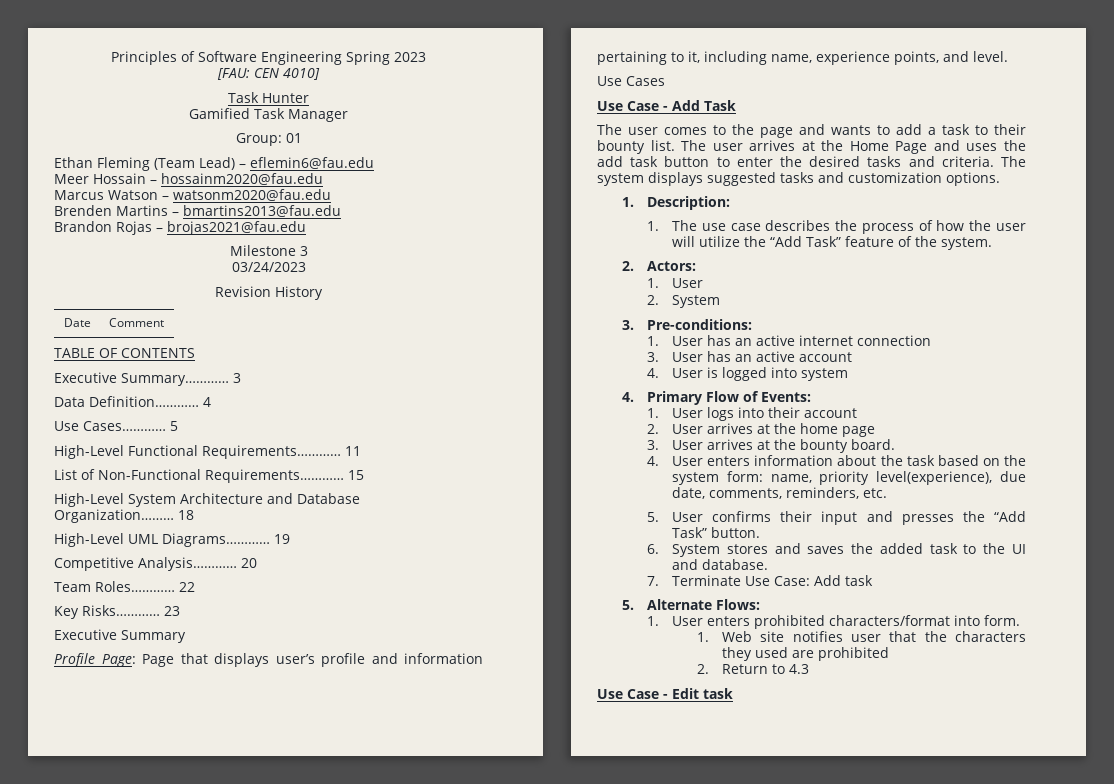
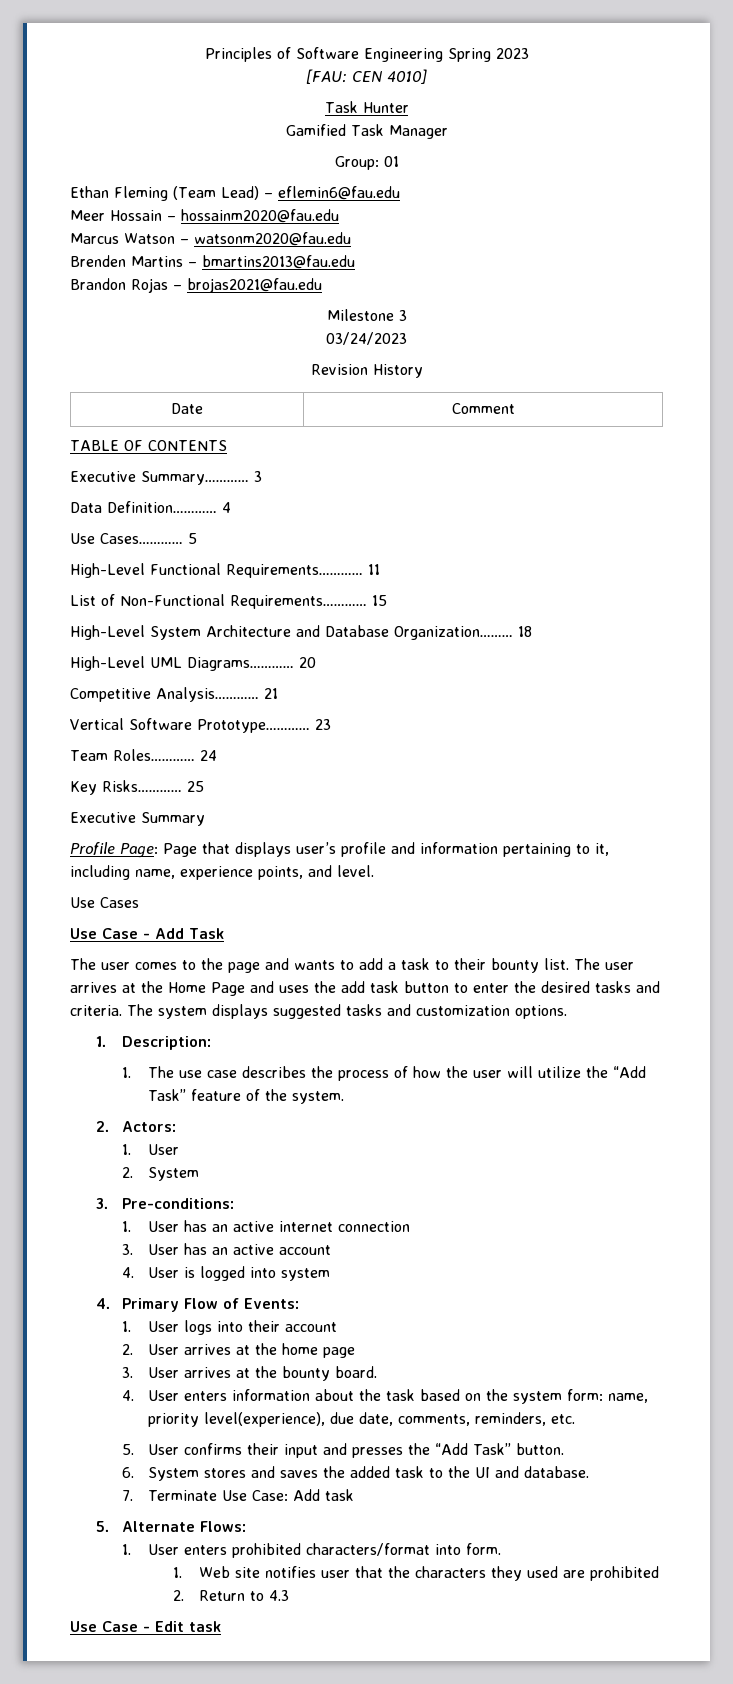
- 19
+ 20
- 20
+ 21
+ Vertical Software Prototype………… 23
- 22
+ 24
- 23
+ 25

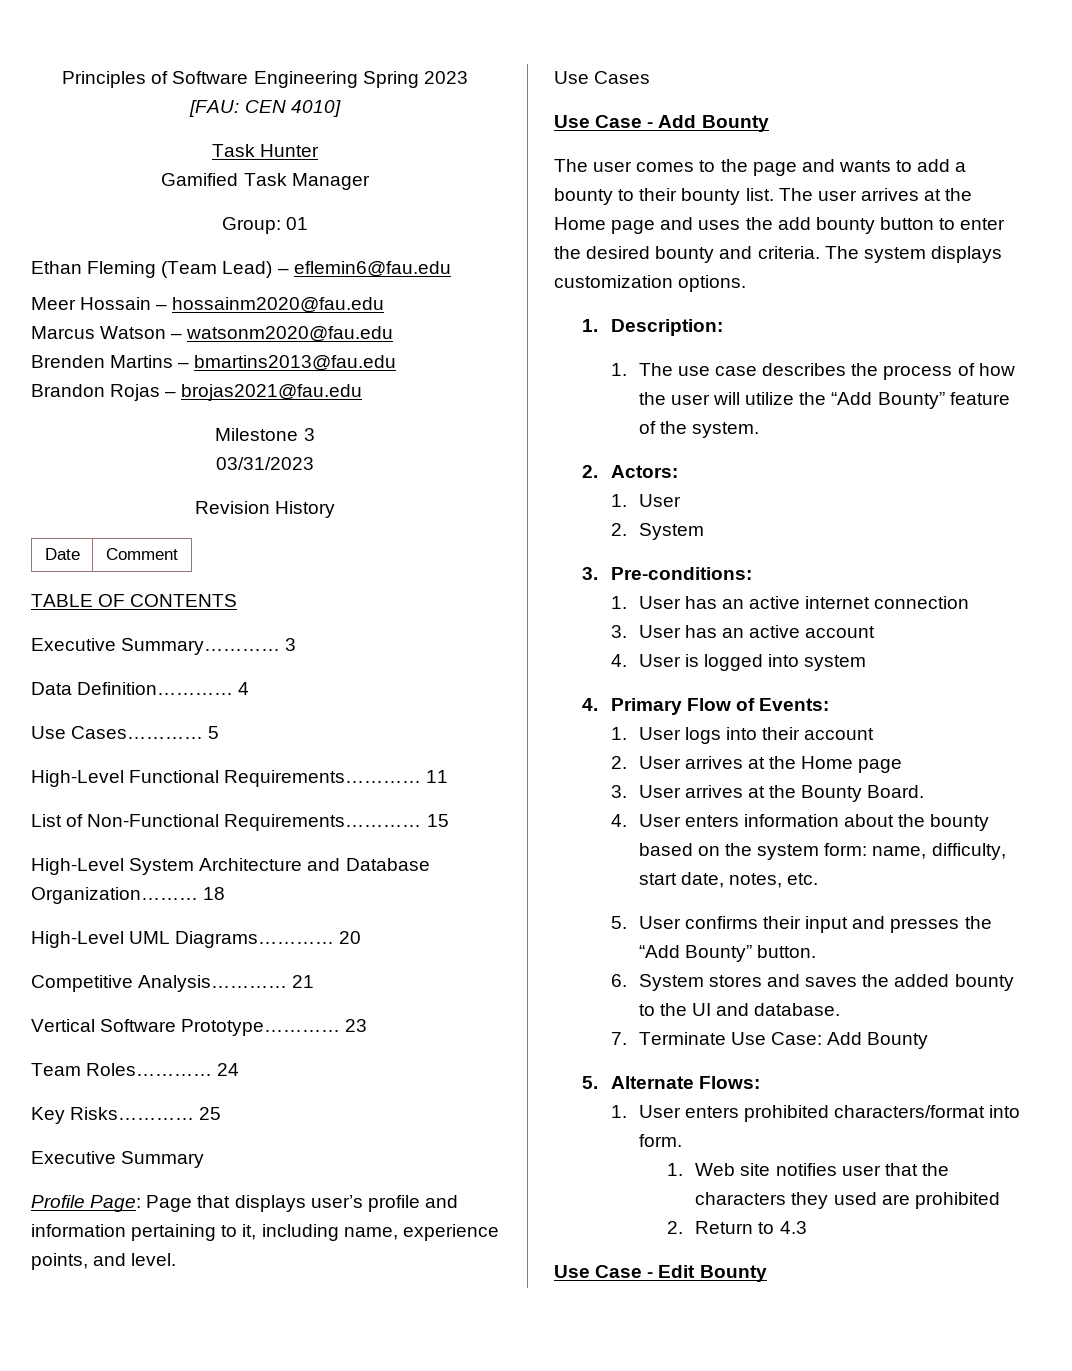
- 03/24/2023
+ 03/31/2023
- Use Case - Add Task
+ Use Case - Add Bounty
- The user comes to the page and wants to add a task to their bounty list.
+ The user comes to the page and wants to add a bounty to their bounty list.
- The user arrives at the Home Page and uses the add task button to enter the desired tasks and criteria.
+ The user arrives at the Home page and uses the add bounty button to enter the desired bounty and criteria.
- The system displays suggested tasks and customization options.
+ The system displays customization options.
- 1. The use case describes the process of how the user will utilize the “Add Task” feature of the system.
+ 1. The use case describes the process of how the user will utilize the “Add Bounty” feature of the system.
- 2. User arrives at the home page
+ 2. User arrives at the Home page
- 3. User arrives at the bounty board.
+ 3. User arrives at the Bounty Board.
- 4. User enters information about the task based on the system form: name, priority level(experience), due date, comments, reminders, etc.
+ 4. User enters information about the bounty based on the system form: name, difficulty, start date, notes, etc.
- 5. User confirms their input and presses the “Add Task” button.
+ 5. User confirms their input and presses the “Add Bounty” button.
- 6. System stores and saves the added task to the UI and database.
+ 6. System stores and saves the added bounty to the UI and database.
- 7. Terminate Use Case: Add task
+ 7. Terminate Use Case: Add Bounty
- Use Case - Edit task
+ Use Case - Edit Bounty

